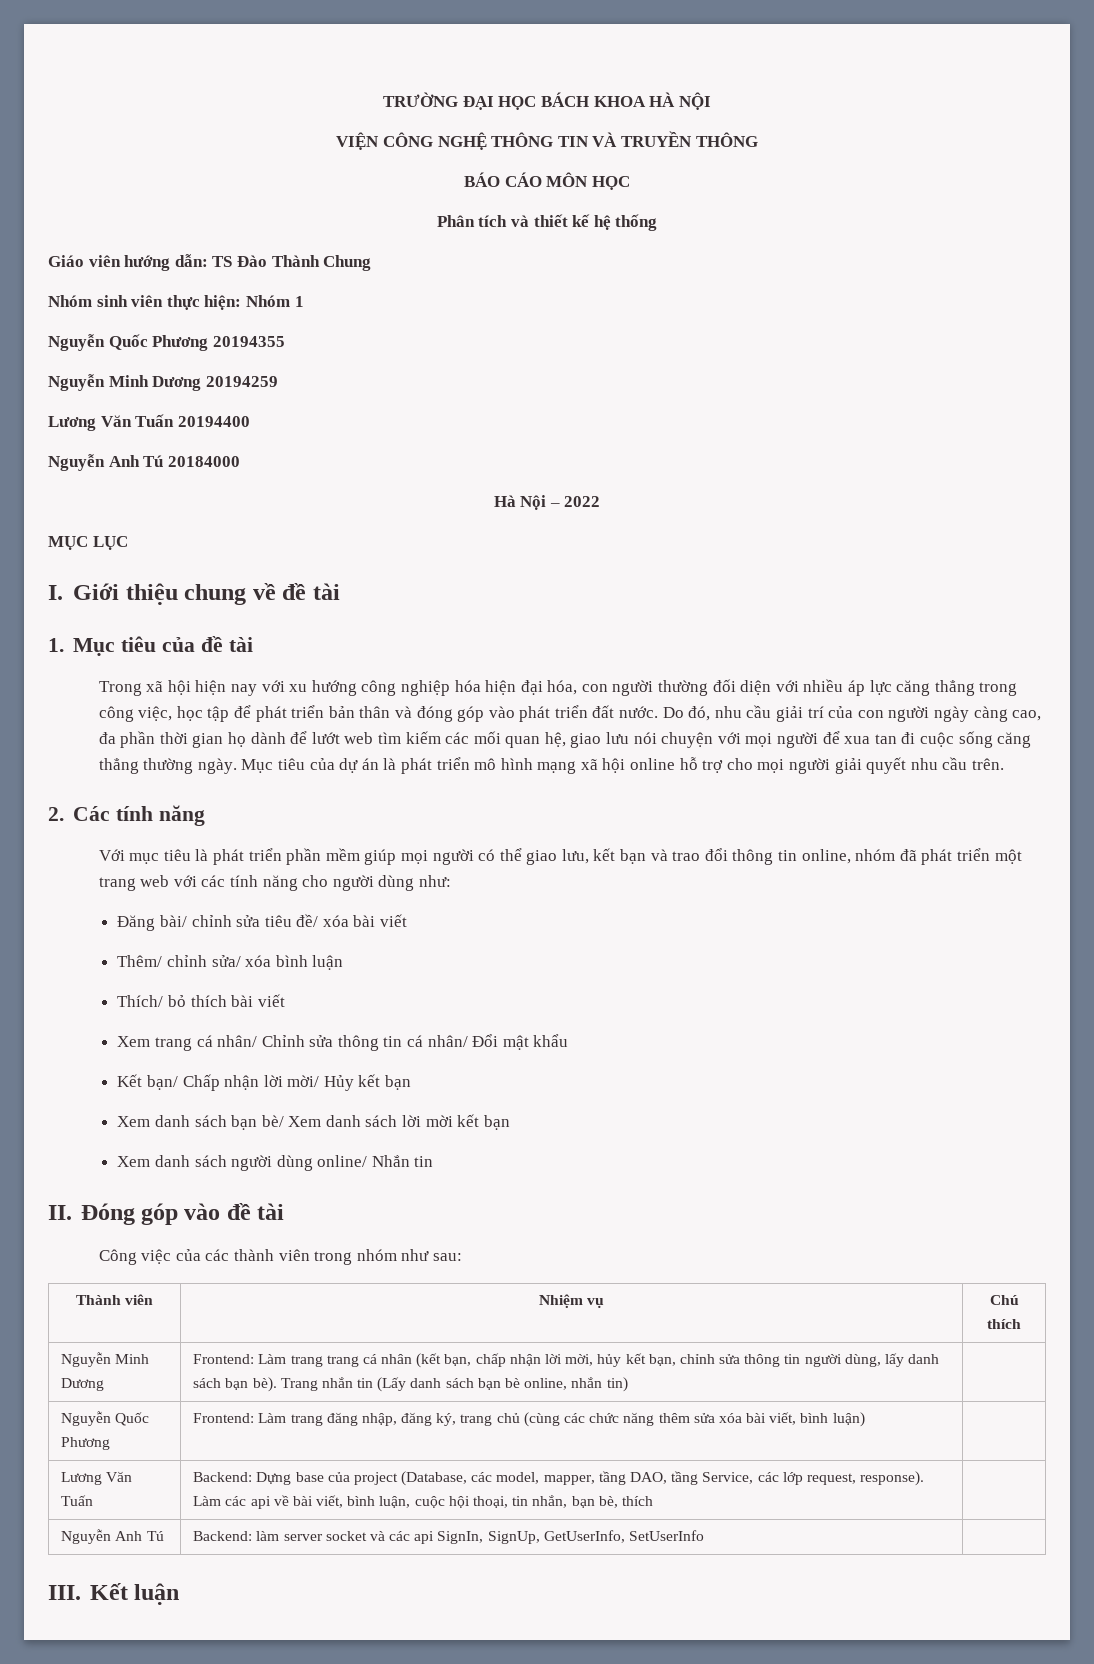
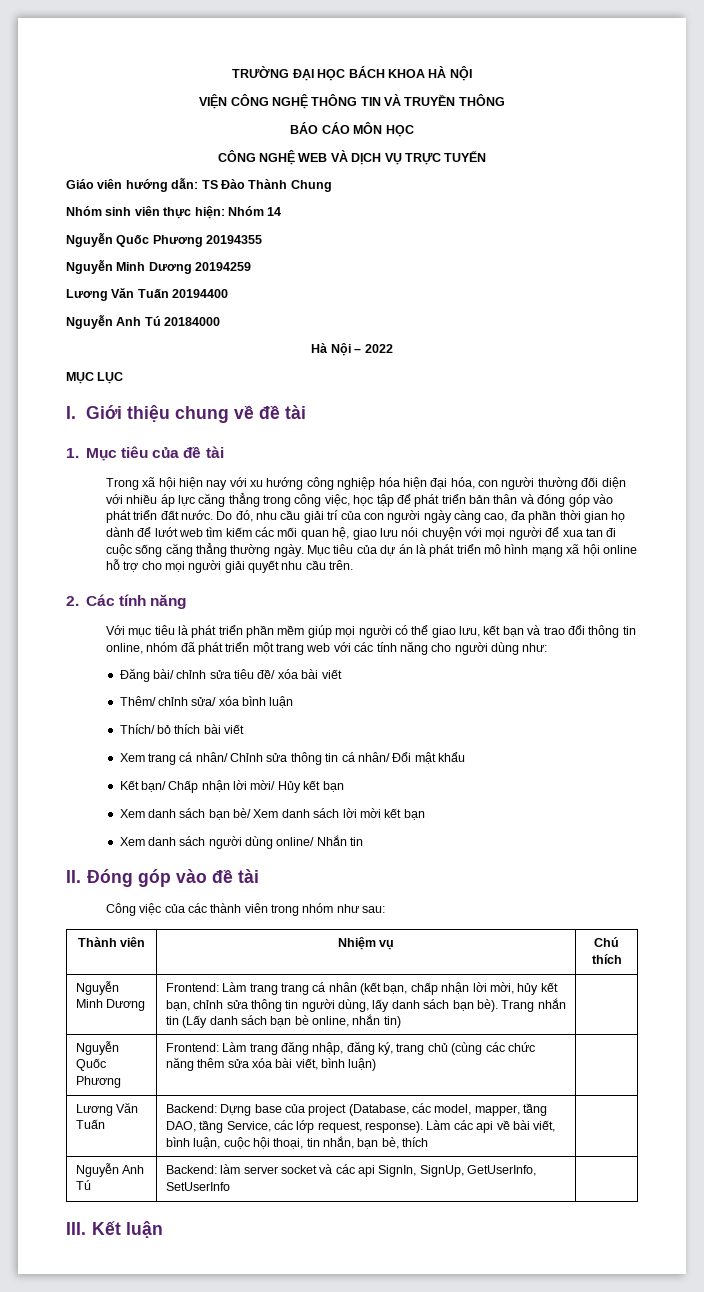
- Phân tích và thiết kế hệ thống
+ CÔNG NGHỆ WEB VÀ DỊCH VỤ TRỰC TUYẾN
- Nhóm sinh viên thực hiện: Nhóm 1
+ Nhóm sinh viên thực hiện: Nhóm 14

